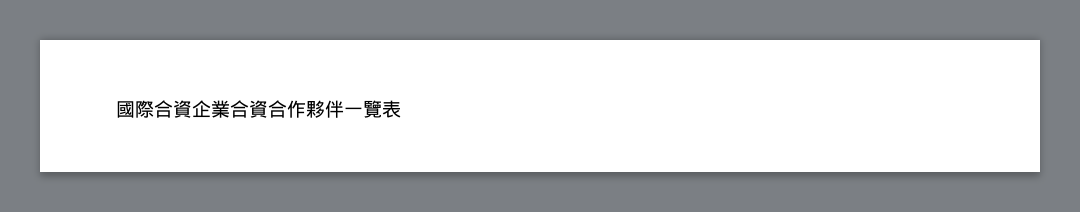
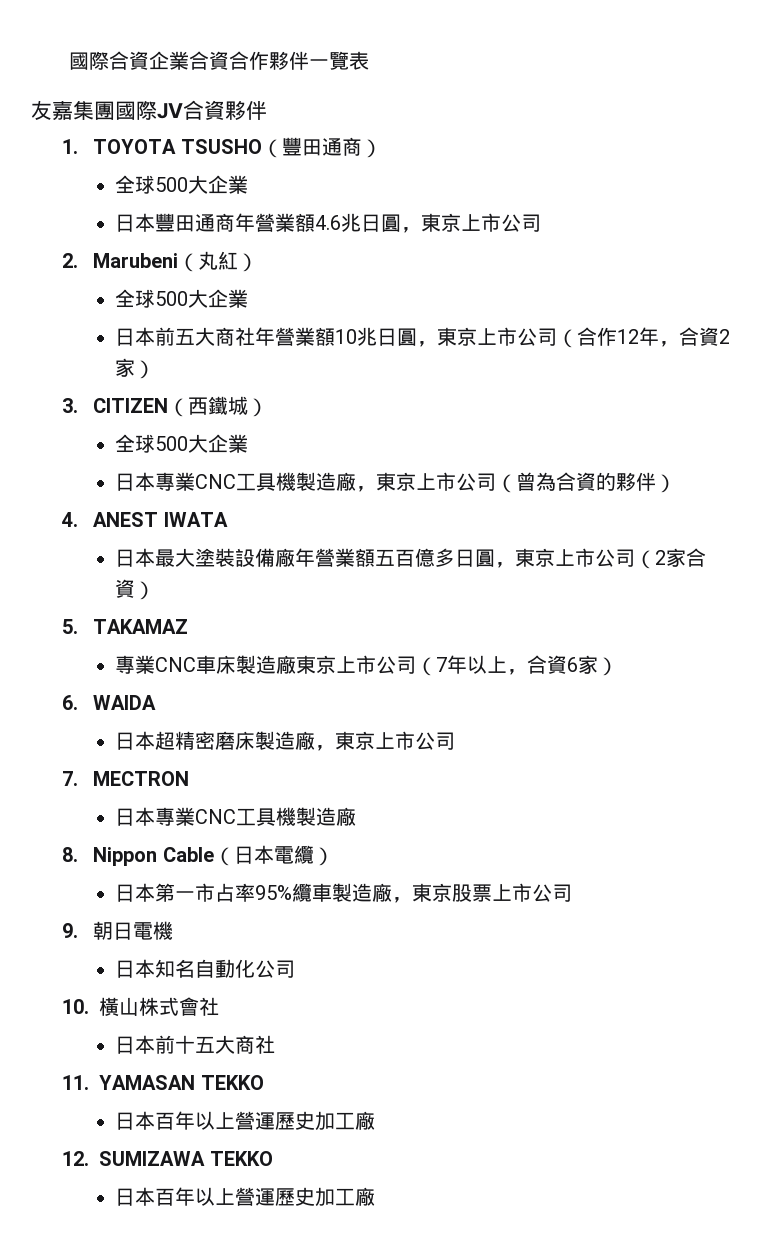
+ 友嘉集團國際JV合資夥伴
+ 1. TOYOTA TSUSHO（豐田通商）
+ 全球500大企業
+ 日本豐田通商年營業額4.6兆日圓，東京上市公司
+ 2. Marubeni（丸紅）
+ 全球500大企業
+ 日本前五大商社年營業額10兆日圓，東京上市公司（合作12年，合資2家）
+ 3. CITIZEN（西鐵城）
+ 全球500大企業
+ 日本專業CNC工具機製造廠，東京上市公司（曾為合資的夥伴）
+ 4. ANEST IWATA
+ 日本最大塗裝設備廠年營業額五百億多日圓，東京上市公司（2家合資）
+ 5. TAKAMAZ
+ 專業CNC車床製造廠東京上市公司（7年以上，合資6家）
+ 6. WAIDA
+ 日本超精密磨床製造廠，東京上市公司
+ 7. MECTRON
+ 日本專業CNC工具機製造廠
+ 8. Nippon Cable（日本電纜）
+ 日本第一市占率95%纜車製造廠，東京股票上市公司
+ 9.朝日電機
+ 日本知名自動化公司
+ 10.橫山株式會社
+ 日本前十五大商社
+ 11. YAMASAN TEKKO
+ 日本百年以上營運歷史加工廠
+ 12. SUMIZAWA TEKKO
+ 日本百年以上營運歷史加工廠

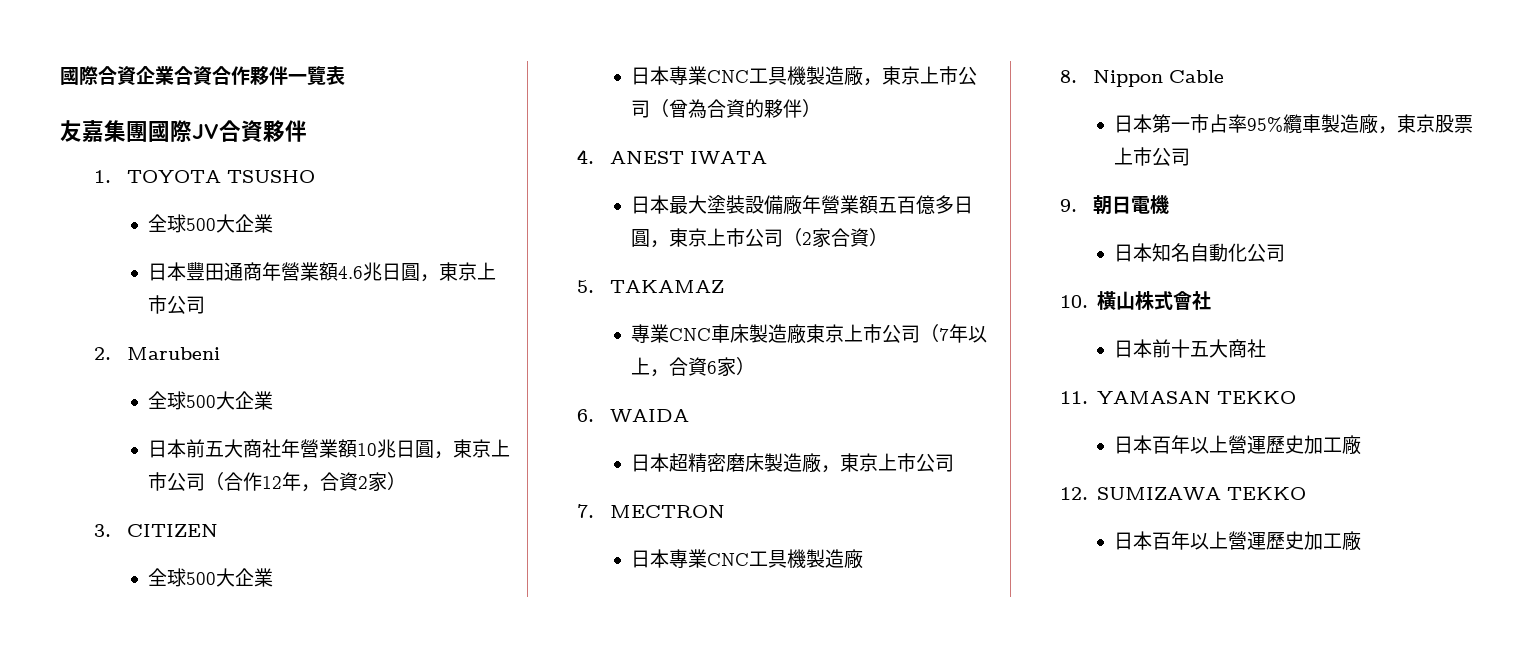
- 1. TOYOTA TSUSHO（豐田通商）
+ 1. TOYOTA TSUSHO
- 2. Marubeni（丸紅）
+ 2. Marubeni
- 3. CITIZEN（西鐵城）
+ 3. CITIZEN
- 8. Nippon Cable（日本電纜）
+ 8. Nippon Cable

